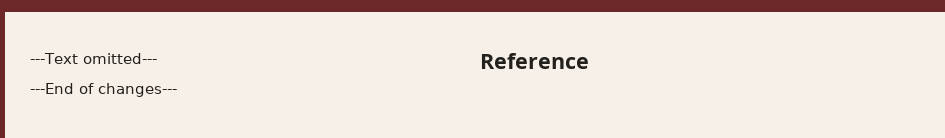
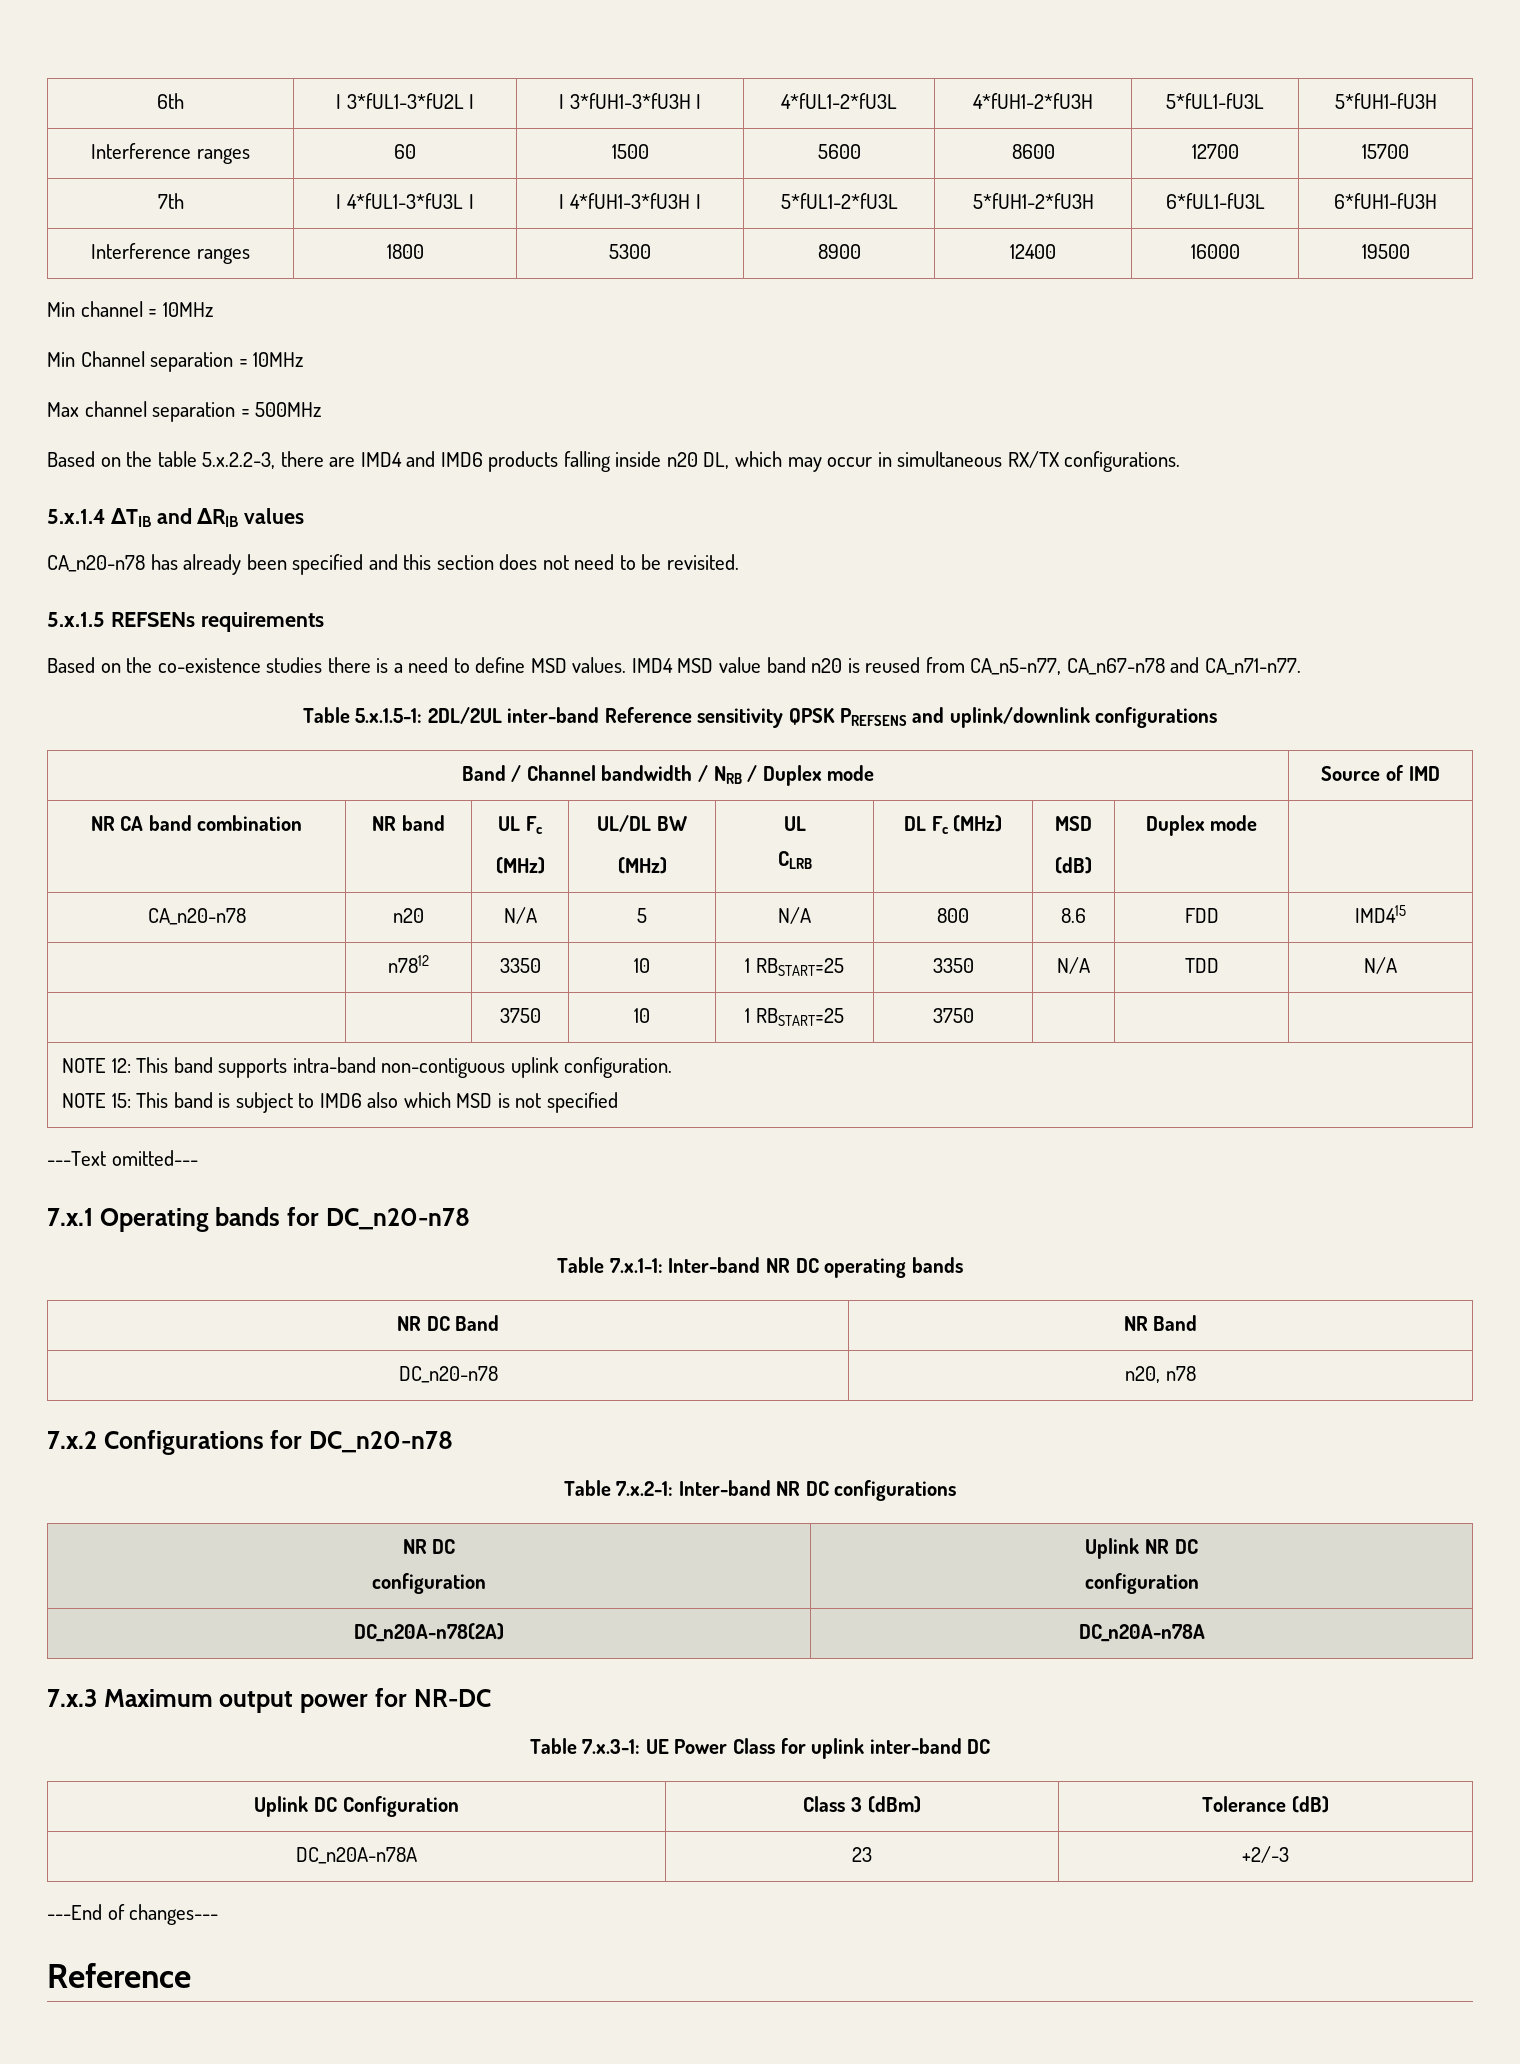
+ 6th | I 3*fUL1-3*fU2L I | I 3*fUH1-3*fU3H I | 4*fUL1-2*fU3L | 4*fUH1-2*fU3H | 5*fUL1-fU3L | 5*fUH1-fU3H
+ Interference ranges | 60 | 1500 | 5600 | 8600 | 12700 | 15700
+ 7th | I 4*fUL1-3*fU3L I | I 4*fUH1-3*fU3H I | 5*fUL1-2*fU3L | 5*fUH1-2*fU3H | 6*fUL1-fU3L | 6*fUH1-fU3H
+ Interference ranges | 1800 | 5300 | 8900 | 12400 | 16000 | 19500
+ Min channel = 10MHz
+ Min Channel separation = 10MHz
+ Max channel separation = 500MHz
+ Based on the table 5.x.2.2-3, there are IMD4 and IMD6 products falling inside n20 DL, which may occur in simultaneous RX/TX configurations.
+ 5.x.1.4 ∆TIB and ∆RIB values
+ CA_n20-n78 has already been specified and this section does not need to be revisited.
+ 5.x.1.5 REFSENs requirements
+ Based on the co-existence studies there is a need to define MSD values. IMD4 MSD value band n20 is reused from CA_n5-n77, CA_n67-n78 and CA_n71-n77.
+ Table 5.x.1.5-1: 2DL/2UL inter-band Reference sensitivity QPSK PREFSENS and uplink/downlink configurations
+ Band / Channel bandwidth / NRB / Duplex mode | Source of IMD
+ NR CA band combination | NR band | UL Fc
+ (MHz) | UL/DL BW
+ (MHz) | UL
+ CLRB | DL Fc (MHz) | MSD
+ (dB) | Duplex mode |
+ CA_n20-n78 | n20 | N/A | 5 | N/A | 800 | 8.6 | FDD | IMD415
+ | n7812 | 3350 | 10 | 1 RBSTART=25 | 3350 | N/A | TDD | N/A
+ | | 3750 | 10 | 1 RBSTART=25 | 3750 | | |
+ NOTE 12: This band supports intra-band non-contiguous uplink configuration.
+ NOTE 15: This band is subject to IMD6 also which MSD is not specified
  ---Text omitted---
+ 7.x.1 Operating bands for DC_n20-n78
+ Table 7.x.1-1: Inter-band NR DC operating bands
+ NR DC Band | NR Band
+ DC_n20-n78 | n20, n78
+ 7.x.2 Configurations for DC_n20-n78
+ Table 7.x.2-1: Inter-band NR DC configurations
+ NR DC
+ configuration | Uplink NR DC
+ configuration
+ DC_n20A-n78(2A) | DC_n20A-n78A
+ 7.x.3 Maximum output power for NR-DC
+ Table 7.x.3-1: UE Power Class for uplink inter-band DC
+ Uplink DC Configuration | Class 3 (dBm) | Tolerance (dB)
+ DC_n20A-n78A | 23 | +2/-3

